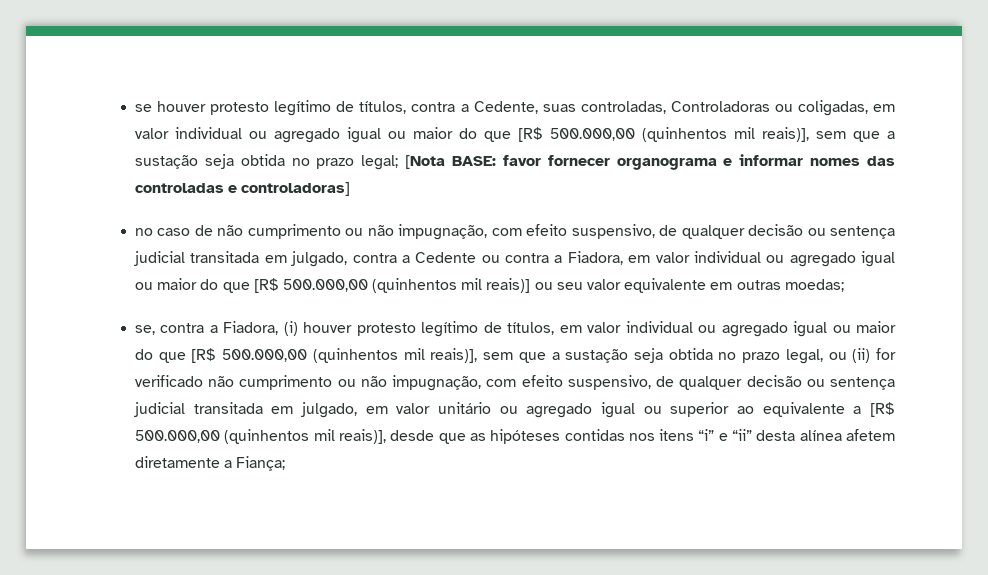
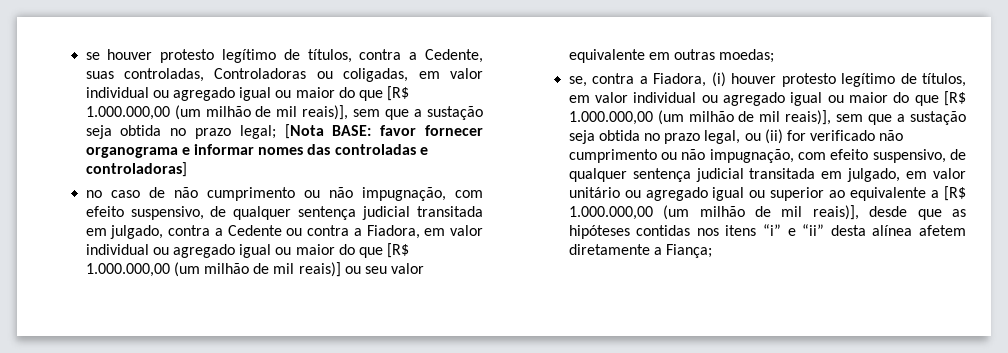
- se houver protesto legítimo de títulos, contra a Cedente, suas controladas, Controladoras ou coligadas, em valor individual ou agregado igual ou maior do que [R$ 500.000,00 (quinhentos mil reais)], sem que a sustação seja obtida no prazo legal; [Nota BASE: favor fornecer organograma e informar nomes das controladas e controladoras]
+ se houver protesto legítimo de títulos, contra a Cedente, suas controladas, Controladoras ou coligadas, em valor individual ou agregado igual ou maior do que [R$ 1.000.000,00 (um milhão de mil reais)], sem que a sustação seja obtida no prazo legal; [Nota BASE: favor fornecer organograma e informar nomes das controladas e controladoras]
- no caso de não cumprimento ou não impugnação, com efeito suspensivo, de qualquer decisão ou sentença judicial transitada em julgado, contra a Cedente ou contra a Fiadora, em valor individual ou agregado igual ou maior do que [R$ 500.000,00 (quinhentos mil reais)] ou seu valor equivalente em outras moedas;
+ no caso de não cumprimento ou não impugnação, com efeito suspensivo, de qualquer sentença judicial transitada em julgado, contra a Cedente ou contra a Fiadora, em valor individual ou agregado igual ou maior do que [R$ 1.000.000,00 (um milhão de mil reais)] ou seu valor equivalente em outras moedas;
- se, contra a Fiadora, (i) houver protesto legítimo de títulos, em valor individual ou agregado igual ou maior do que [R$ 500.000,00 (quinhentos mil reais)], sem que a sustação seja obtida no prazo legal, ou (ii) for verificado não cumprimento ou não impugnação, com efeito suspensivo, de qualquer decisão ou sentença judicial transitada em julgado, em valor unitário ou agregado igual ou superior ao equivalente a [R$ 500.000,00 (quinhentos mil reais)], desde que as hipóteses contidas nos itens “i” e “ii” desta alínea afetem diretamente a Fiança;
+ se, contra a Fiadora, (i) houver protesto legítimo de títulos, em valor individual ou agregado igual ou maior do que [R$ 1.000.000,00 (um milhão de mil reais)], sem que a sustação seja obtida no prazo legal, ou (ii) for verificado não cumprimento ou não impugnação, com efeito suspensivo, de qualquer sentença judicial transitada em julgado, em valor unitário ou agregado igual ou superior ao equivalente a [R$ 1.000.000,00 (um milhão de mil reais)], desde que as hipóteses contidas nos itens “i” e “ii” desta alínea afetem diretamente a Fiança;

